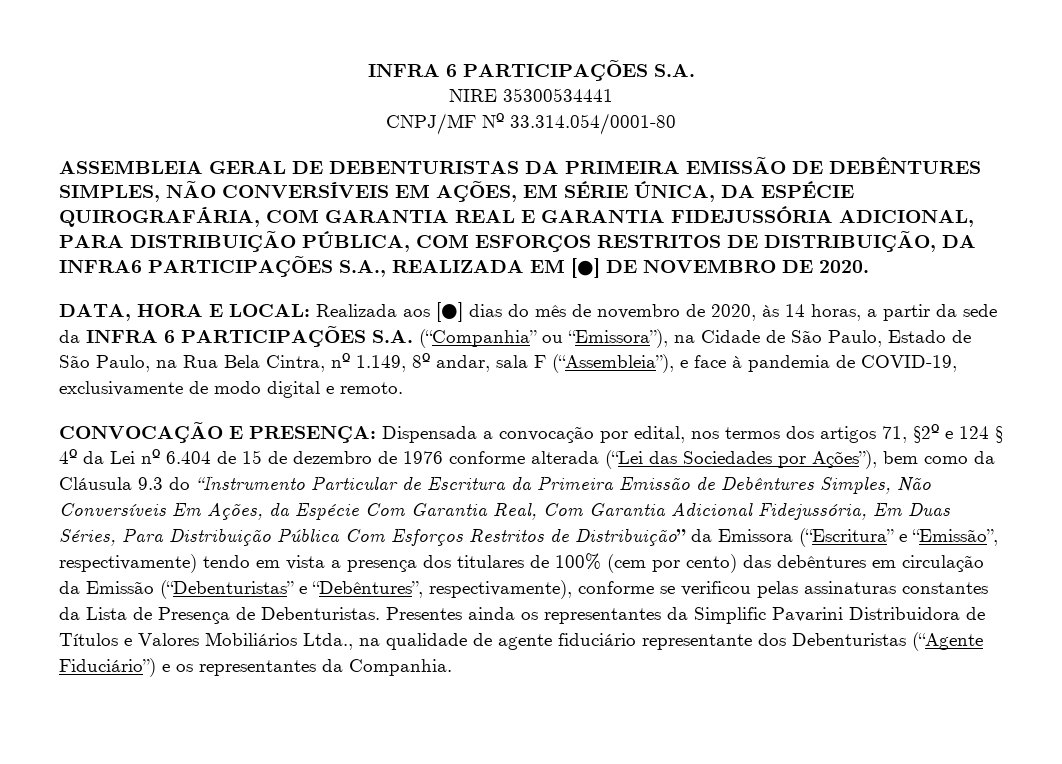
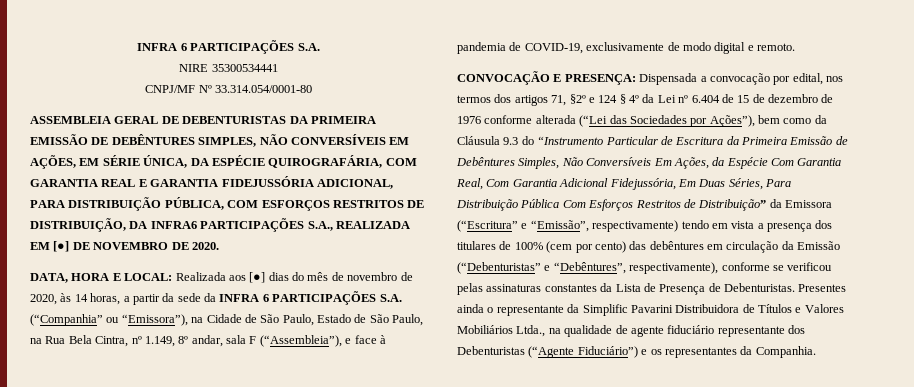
- Presentes ainda os representantes da Simplific Pavarini Distribuidora de Títulos e Valores Mobiliários Ltda., na qualidade de agente fiduciário representante dos Debenturistas (“Agente Fiduciário”) e os representantes da Companhia.
+ Presentes ainda o representante da Simplific Pavarini Distribuidora de Títulos e Valores Mobiliários Ltda., na qualidade de agente fiduciário representante dos Debenturistas (“Agente Fiduciário”) e os representantes da Companhia.

